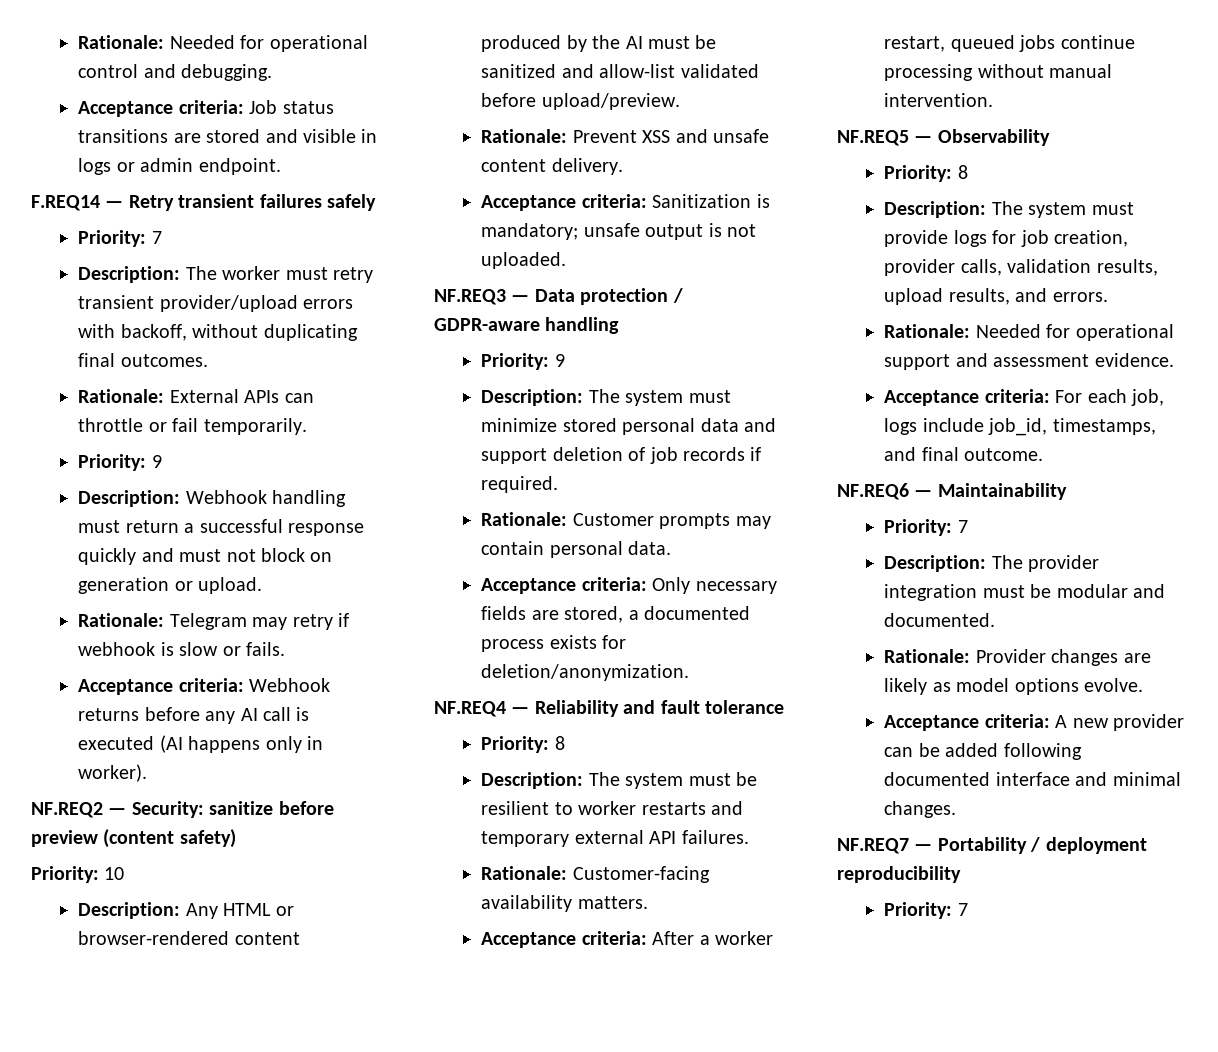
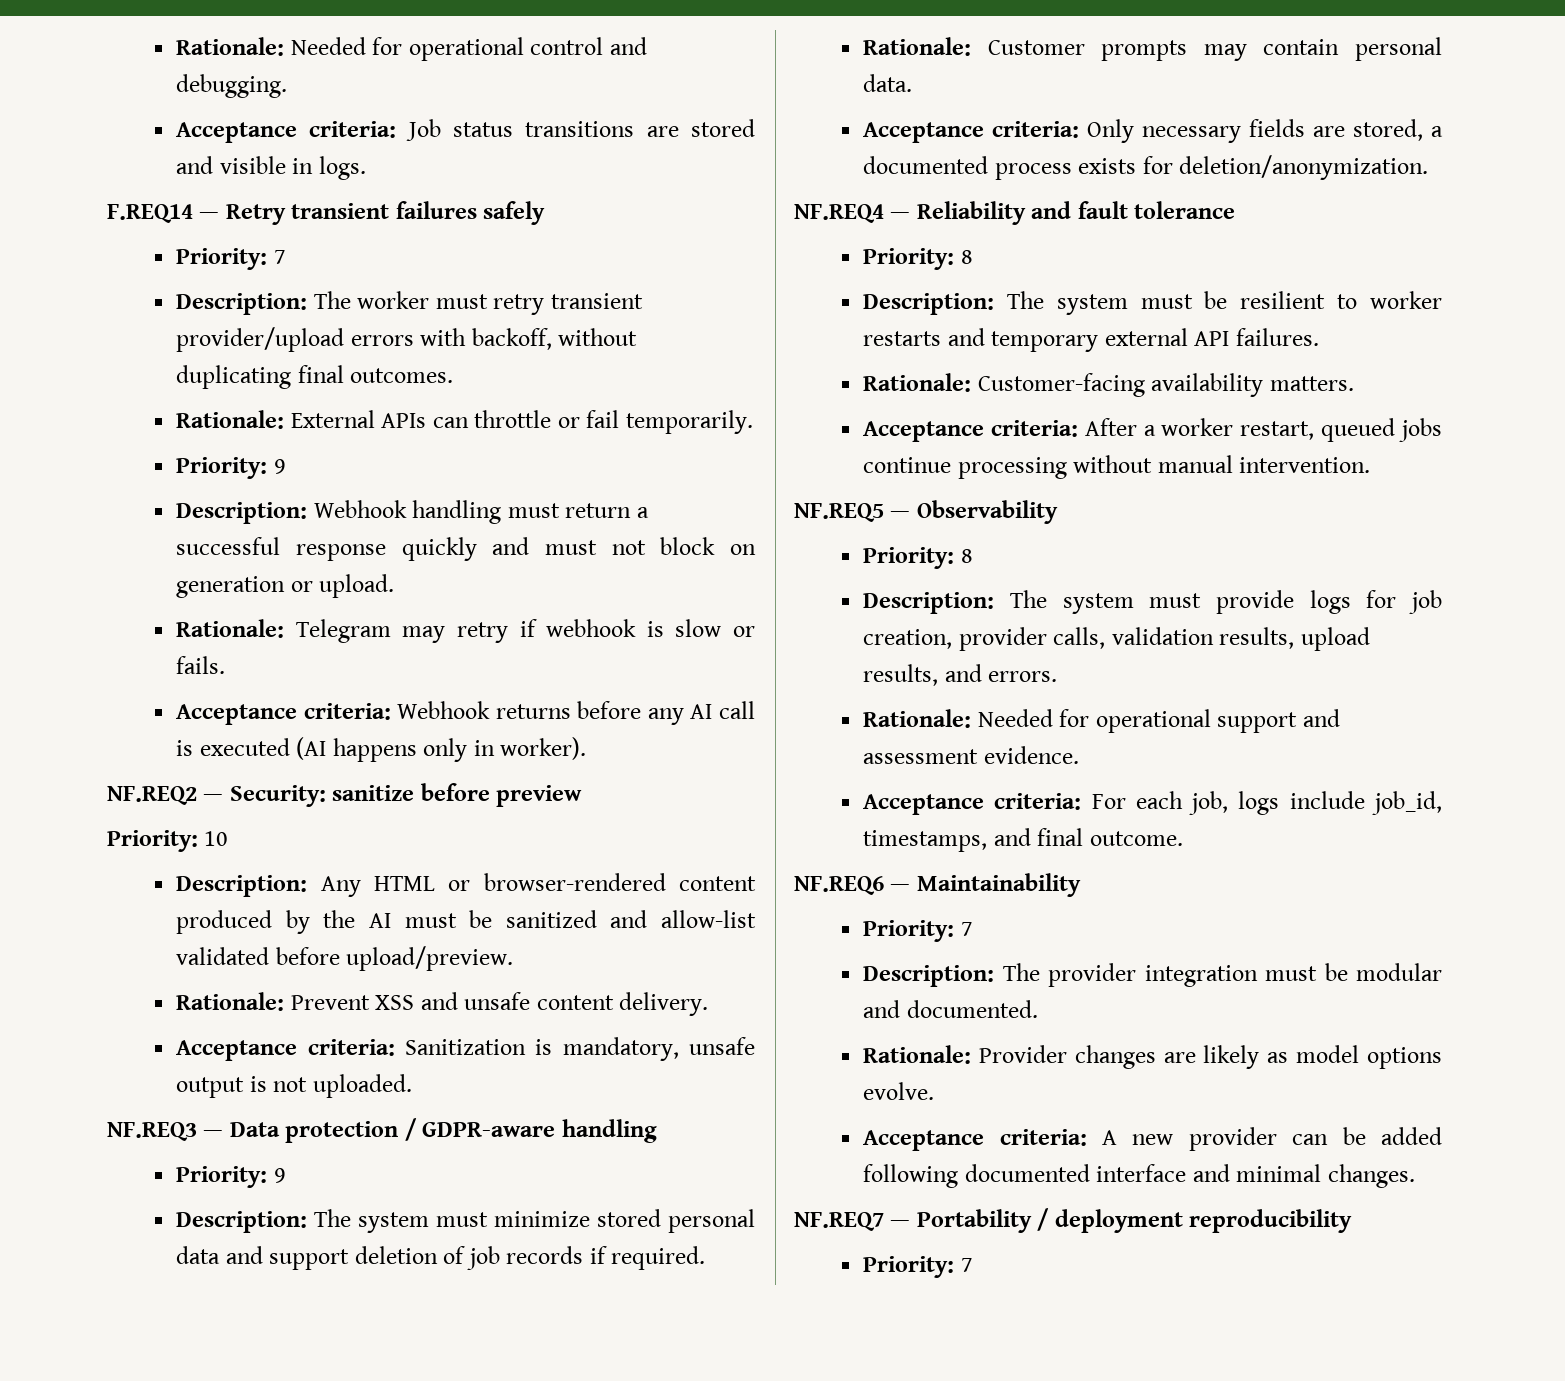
- Acceptance criteria: Job status transitions are stored and visible in logs or admin endpoint.
+ Acceptance criteria: Job status transitions are stored and visible in logs.
- NF.REQ2 — Security: sanitize before preview (content safety)
+ NF.REQ2 — Security: sanitize before preview
- Acceptance criteria: Sanitization is mandatory; unsafe output is not uploaded.
+ Acceptance criteria: Sanitization is mandatory, unsafe output is not uploaded.

